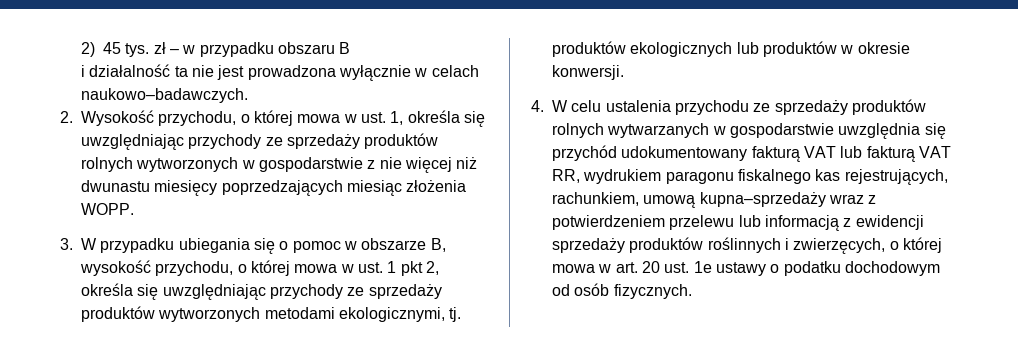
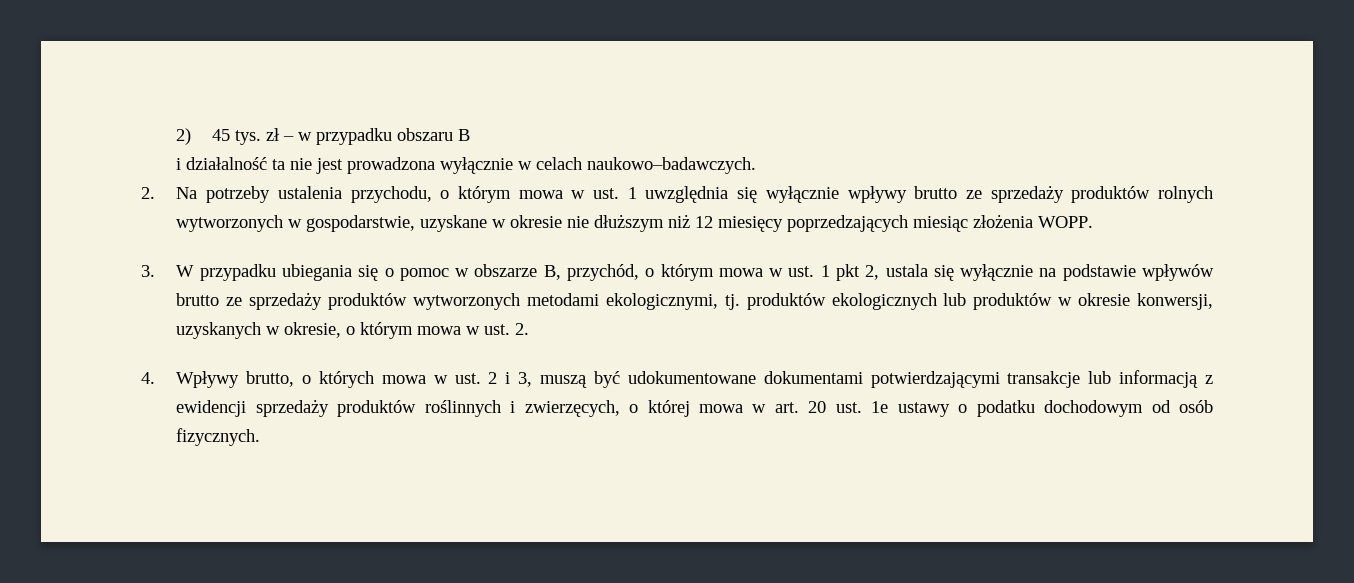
- 2. Wysokość przychodu, o której mowa w ust. 1, określa się uwzględniając przychody ze sprzedaży produktów rolnych wytworzonych w gospodarstwie z nie więcej niż dwunastu miesięcy poprzedzających miesiąc złożenia WOPP.
+ 2. Na potrzeby ustalenia przychodu, o którym mowa w ust. 1 uwzględnia się wyłącznie wpływy brutto ze sprzedaży produktów rolnych wytworzonych w gospodarstwie, uzyskane w okresie nie dłuższym niż 12 miesięcy poprzedzających miesiąc złożenia WOPP.
- 3. W przypadku ubiegania się o pomoc w obszarze B, wysokość przychodu, o której mowa w ust. 1 pkt 2, określa się uwzględniając przychody ze sprzedaży produktów wytworzonych metodami ekologicznymi, tj. produktów ekologicznych lub produktów w okresie konwersji.
- 4. W celu ustalenia przychodu ze sprzedaży produktów rolnych wytwarzanych w gospodarstwie uwzględnia się przychód udokumentowany fakturą VAT lub fakturą VAT RR, wydrukiem paragonu fiskalnego kas rejestrujących, rachunkiem, umową kupna–sprzedaży wraz z potwierdzeniem przelewu lub informacją z ewidencji sprzedaży produktów roślinnych i zwierzęcych, o której mowa w art. 20 ust. 1e ustawy o podatku dochodowym od osób fizycznych.
+ 3. W przypadku ubiegania się o pomoc w obszarze B, przychód, o którym mowa w ust. 1 pkt 2, ustala się wyłącznie na podstawie wpływów brutto ze sprzedaży produktów wytworzonych metodami ekologicznymi, tj. produktów ekologicznych lub produktów w okresie konwersji, uzyskanych w okresie, o którym mowa w ust. 2.
+ 4. Wpływy brutto, o których mowa w ust. 2 i 3, muszą być udokumentowane dokumentami potwierdzającymi transakcje lub informacją z ewidencji sprzedaży produktów roślinnych i zwierzęcych, o której mowa w art. 20 ust. 1e ustawy o podatku dochodowym od osób fizycznych.

